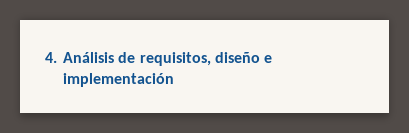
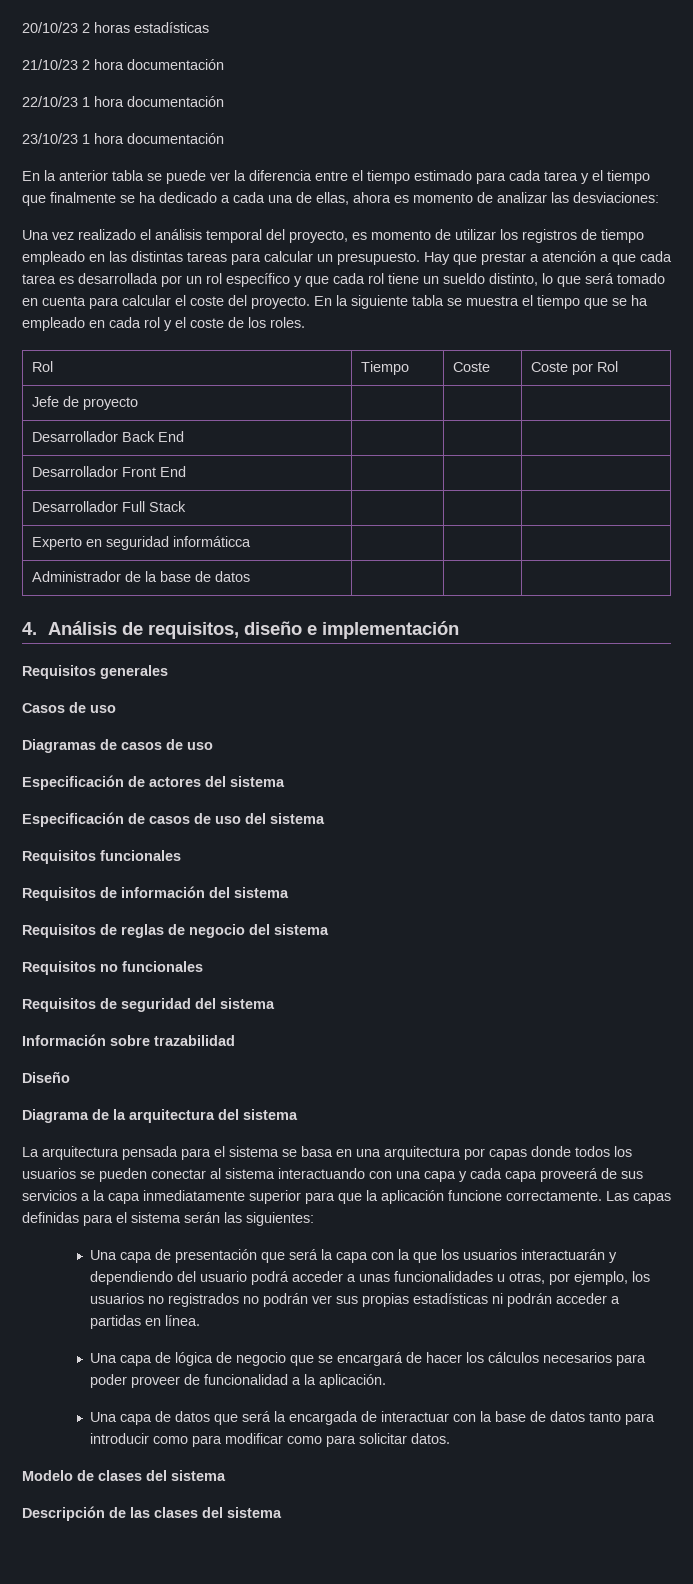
+ 20/10/23 2 horas estadísticas
+ 21/10/23 2 hora documentación
+ 22/10/23 1 hora documentación
+ 23/10/23 1 hora documentación
+ En la anterior tabla se puede ver la diferencia entre el tiempo estimado para cada tarea y el tiempo que finalmente se ha dedicado a cada una de ellas, ahora es momento de analizar las desviaciones:
+ Una vez realizado el análisis temporal del proyecto, es momento de utilizar los registros de tiempo empleado en las distintas tareas para calcular un presupuesto. Hay que prestar a atención a que cada tarea es desarrollada por un rol específico y que cada rol tiene un sueldo distinto, lo que será tomado en cuenta para calcular el coste del proyecto. En la siguiente tabla se muestra el tiempo que se ha empleado en cada rol y el coste de los roles.
+ Rol | Tiempo | Coste | Coste por Rol
+ Jefe de proyecto | | |
+ Desarrollador Back End | | |
+ Desarrollador Front End | | |
+ Desarrollador Full Stack | | |
+ Experto en seguridad informáticca | | |
+ Administrador de la base de datos | | |
+ Requisitos generales
+ Casos de uso
+ Diagramas de casos de uso
+ Especificación de actores del sistema
+ Especificación de casos de uso del sistema
+ Requisitos funcionales
+ Requisitos de información del sistema
+ Requisitos de reglas de negocio del sistema
+ Requisitos no funcionales
+ Requisitos de seguridad del sistema
+ Información sobre trazabilidad
+ Diseño
+ Diagrama de la arquitectura del sistema
+ La arquitectura pensada para el sistema se basa en una arquitectura por capas donde todos los usuarios se pueden conectar al sistema interactuando con una capa y cada capa proveerá de sus servicios a la capa inmediatamente superior para que la aplicación funcione correctamente. Las capas definidas para el sistema serán las siguientes:
+ Una capa de presentación que será la capa con la que los usuarios interactuarán y dependiendo del usuario podrá acceder a unas funcionalidades u otras, por ejemplo, los usuarios no registrados no podrán ver sus propias estadísticas ni podrán acceder a partidas en línea.
+ Una capa de lógica de negocio que se encargará de hacer los cálculos necesarios para poder proveer de funcionalidad a la aplicación.
+ Una capa de datos que será la encargada de interactuar con la base de datos tanto para introducir como para modificar como para solicitar datos.
+ Modelo de clases del sistema
+ Descripción de las clases del sistema

